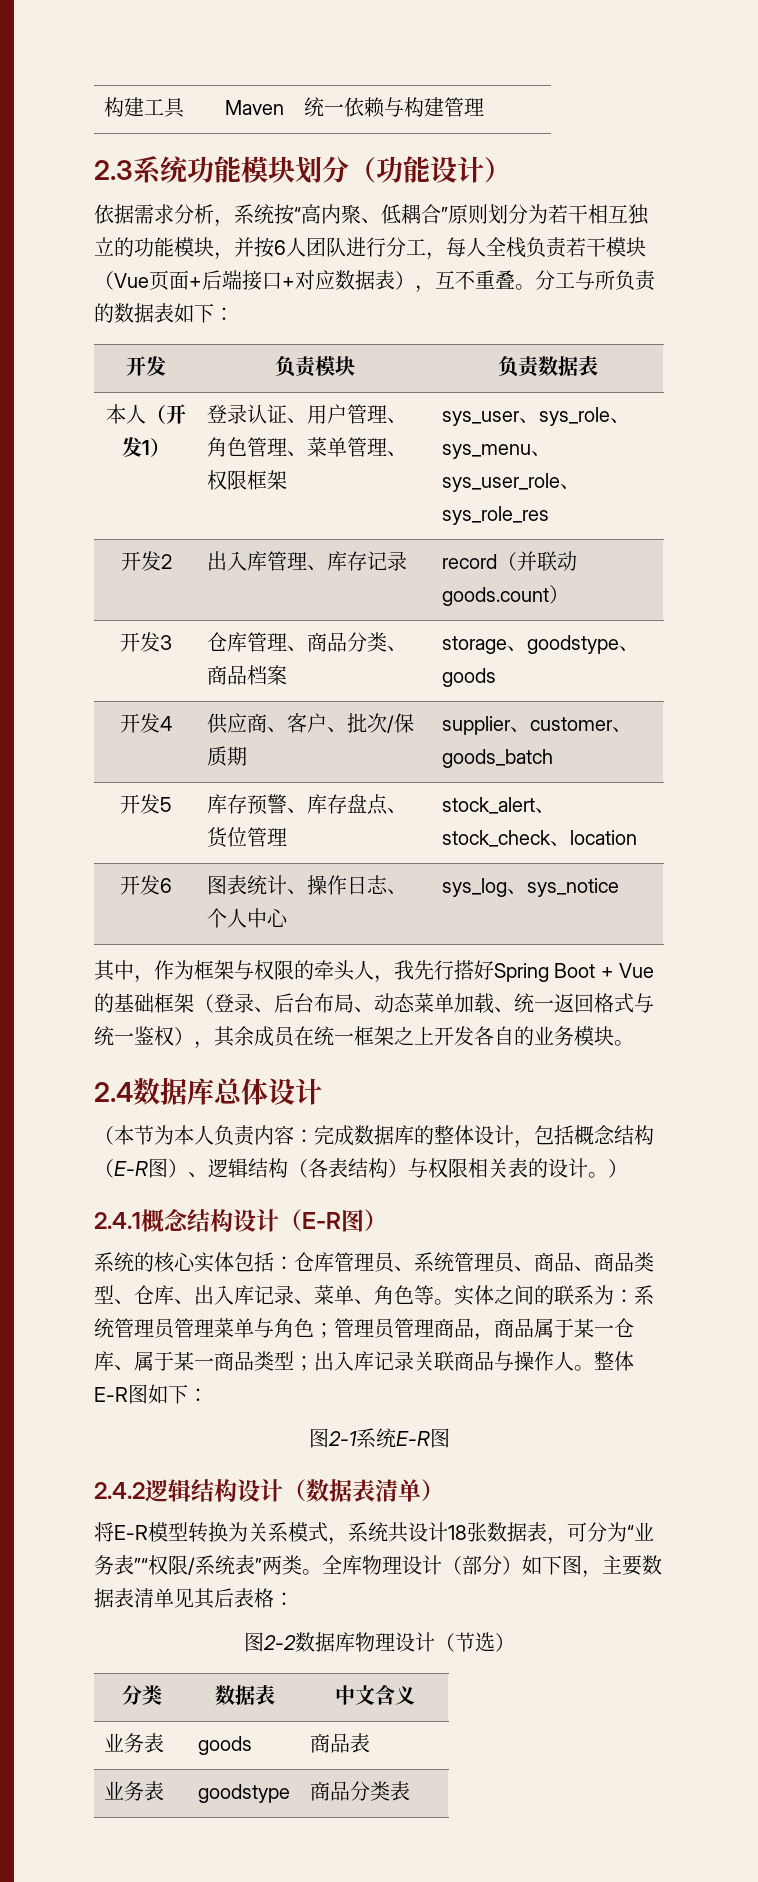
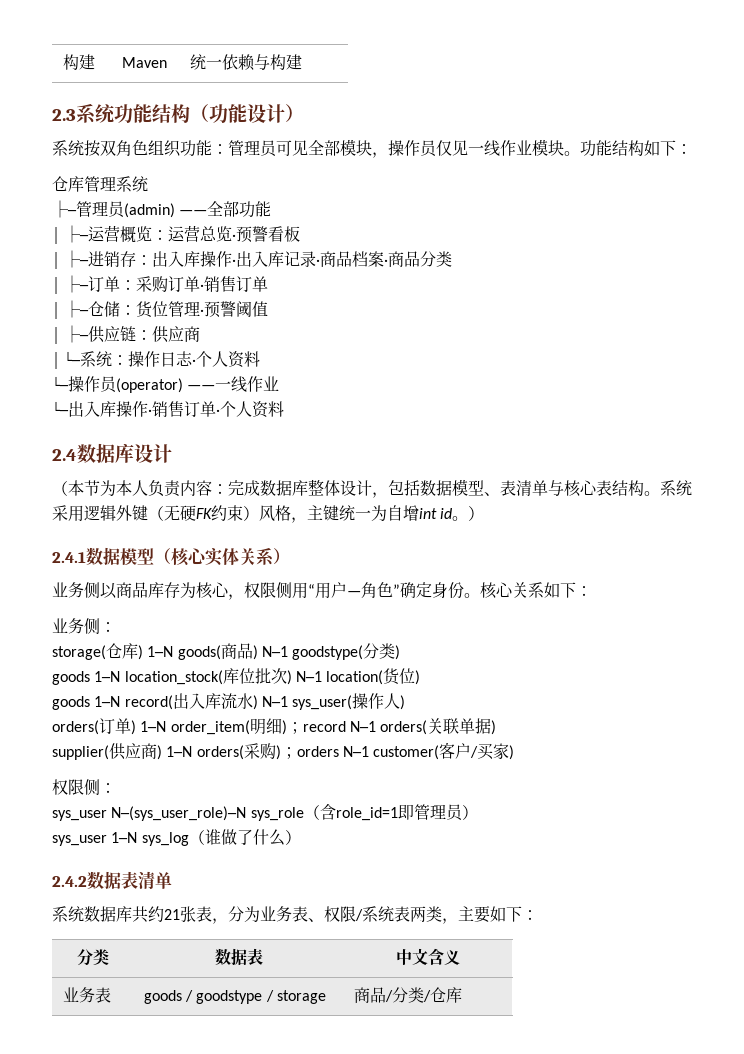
- 构建工具 | Maven | 统一依赖与构建管理
+ 构建 | Maven | 统一依赖与构建
- 2.3系统功能模块划分（功能设计）
+ 2.3系统功能结构（功能设计）
- 依据需求分析，系统按“高内聚、低耦合”原则划分为若干相互独立的功能模块，并按6人团队进行分工，每人全栈负责若干模块（Vue页面+后端接口+对应数据表），互不重叠。分工与所负责的数据表如下：
- 开发 | 负责模块 | 负责数据表
- 本人（开发1） | 登录认证、用户管理、角色管理、菜单管理、权限框架 | sys_user、sys_role、sys_menu、sys_user_role、sys_role_res
- 开发2 | 出入库管理、库存记录 | record（并联动goods.count）
- 开发3 | 仓库管理、商品分类、商品档案 | storage、goodstype、goods
- 开发4 | 供应商、客户、批次/保质期 | supplier、customer、goods_batch
- 开发5 | 库存预警、库存盘点、货位管理 | stock_alert、stock_check、location
- 开发6 | 图表统计、操作日志、个人中心 | sys_log、sys_notice
- 其中，作为框架与权限的牵头人，我先行搭好Spring Boot + Vue的基础框架（登录、后台布局、动态菜单加载、统一返回格式与统一鉴权），其余成员在统一框架之上开发各自的业务模块。
+ 系统按双角色组织功能：管理员可见全部模块，操作员仅见一线作业模块。功能结构如下：
+ 仓库管理系统
+ ├─管理员(admin) ——全部功能
+ │ ├─运营概览：运营总览·预警看板
+ │ ├─进销存：出入库操作·出入库记录·商品档案·商品分类
+ │ ├─订单：采购订单·销售订单
+ │ ├─仓储：货位管理·预警阈值
+ │ ├─供应链：供应商
+ │ └─系统：操作日志·个人资料
+ └─操作员(operator) ——一线作业
+ └─出入库操作·销售订单·个人资料
- 2.4数据库总体设计
+ 2.4数据库设计
- （本节为本人负责内容：完成数据库的整体设计，包括概念结构（E-R图）、逻辑结构（各表结构）与权限相关表的设计。）
- 2.4.1概念结构设计（E-R图）
- 系统的核心实体包括：仓库管理员、系统管理员、商品、商品类型、仓库、出入库记录、菜单、角色等。实体之间的联系为：系统管理员管理菜单与角色；管理员管理商品，商品属于某一仓库、属于某一商品类型；出入库记录关联商品与操作人。整体E-R图如下：
- 图2-1系统E-R图
- 2.4.2逻辑结构设计（数据表清单）
- 将E-R模型转换为关系模式，系统共设计18张数据表，可分为“业务表”“权限/系统表”两类。全库物理设计（部分）如下图，主要数据表清单见其后表格：
- 图2-2数据库物理设计（节选）
+ （本节为本人负责内容：完成数据库整体设计，包括数据模型、表清单与核心表结构。系统采用逻辑外键（无硬FK约束）风格，主键统一为自增int id。）
+ 2.4.1数据模型（核心实体关系）
+ 业务侧以商品库存为核心，权限侧用“用户—角色”确定身份。核心关系如下：
+ 业务侧：
+ storage(仓库) 1─N goods(商品) N─1 goodstype(分类)
+ goods 1─N location_stock(库位批次) N─1 location(货位)
+ goods 1─N record(出入库流水) N─1 sys_user(操作人)
+ orders(订单) 1─N order_item(明细)；record N─1 orders(关联单据)
+ supplier(供应商) 1─N orders(采购)；orders N─1 customer(客户/买家)
+ 权限侧：
+ sys_user N─(sys_user_role)─N sys_role（含role_id=1即管理员）
+ sys_user 1─N sys_log（谁做了什么）
+ 2.4.2数据表清单
+ 系统数据库共约21张表，分为业务表、权限/系统表两类，主要如下：
- 业务表 | goods | 商品表
- 业务表 | goodstype | 商品分类表
+ 业务表 | goods / goodstype / storage | 商品/分类/仓库

